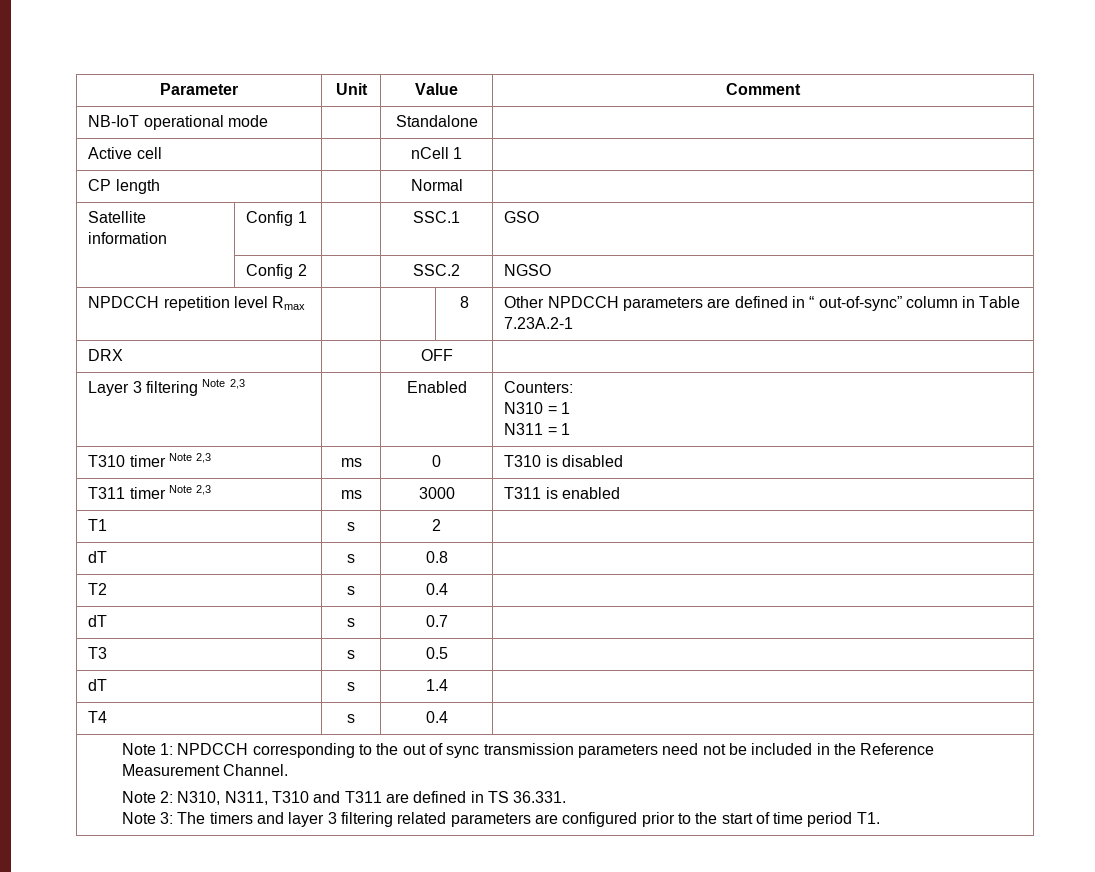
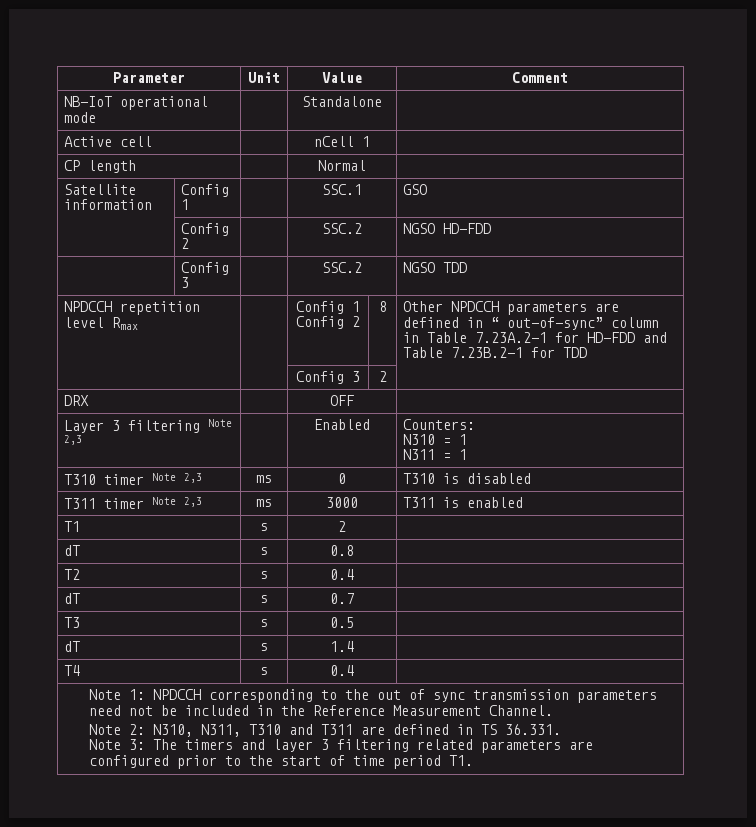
- | Config 2 | | SSC.2 | NGSO
+ | Config 2 | | SSC.2 | NGSO HD-FDD
+ | Config 3 | | SSC.2 | NGSO TDD
- NPDCCH repetition level Rmax | | | 8 | Other NPDCCH parameters are defined in “ out-of-sync” column in Table 7.23A.2-1
+ NPDCCH repetition level Rmax | | Config 1 Config 2 | 8 | Other NPDCCH parameters are defined in “ out-of-sync” column in Table 7.23A.2-1 for HD-FDD and Table 7.23B.2-1 for TDD
+ | | Config 3 | 2 |

